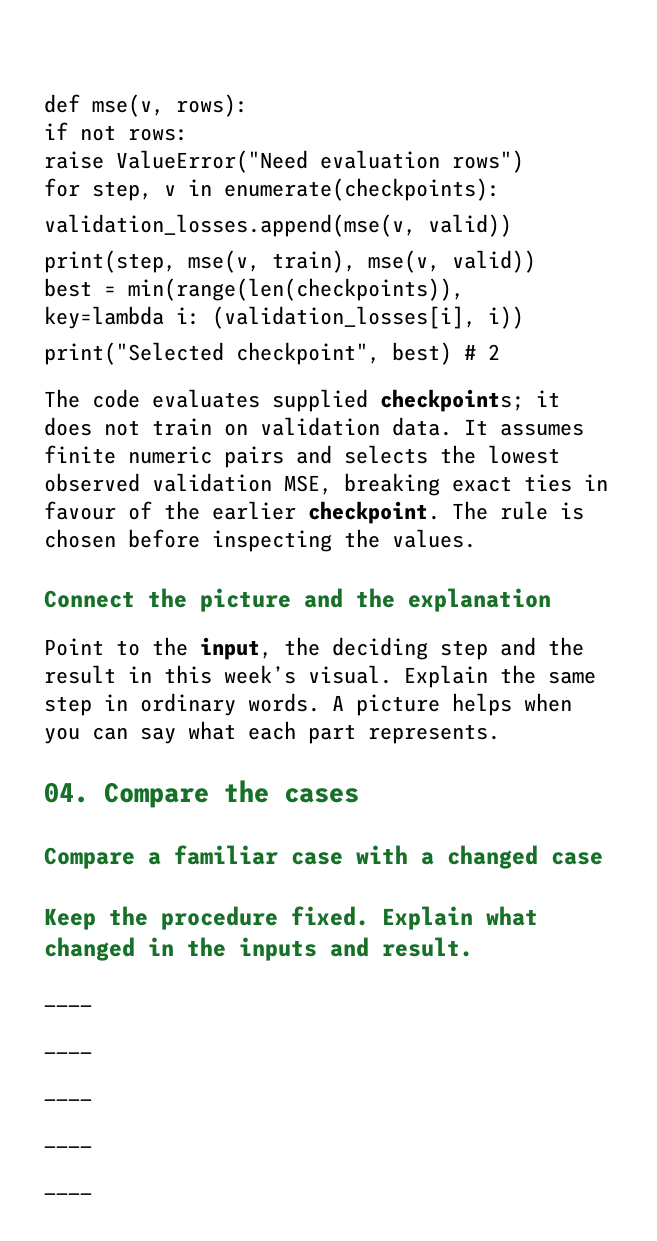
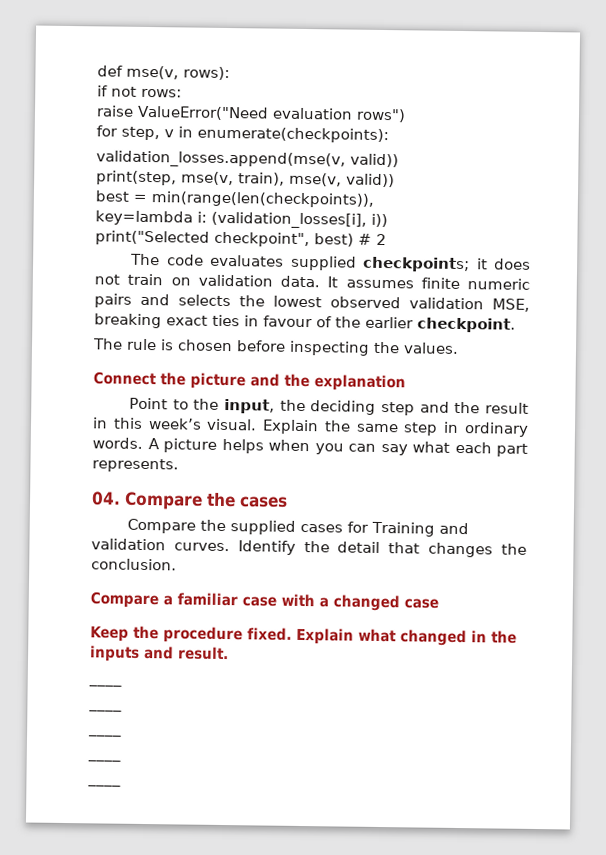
- It assumes finite numeric pairs and selects the lowest observed validation MSE, breaking exact ties in favour of the earlier checkpoint. The rule is chosen before inspecting the values.
+ It assumes finite numeric pairs and selects the lowest observed validation MSE, breaking exact ties in favour of the earlier checkpoint.
+ The rule is chosen before inspecting the values.
+ Compare the supplied cases for Training and validation curves. Identify the detail that changes the conclusion.

